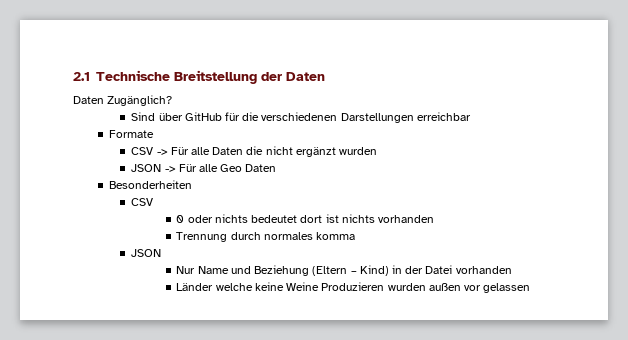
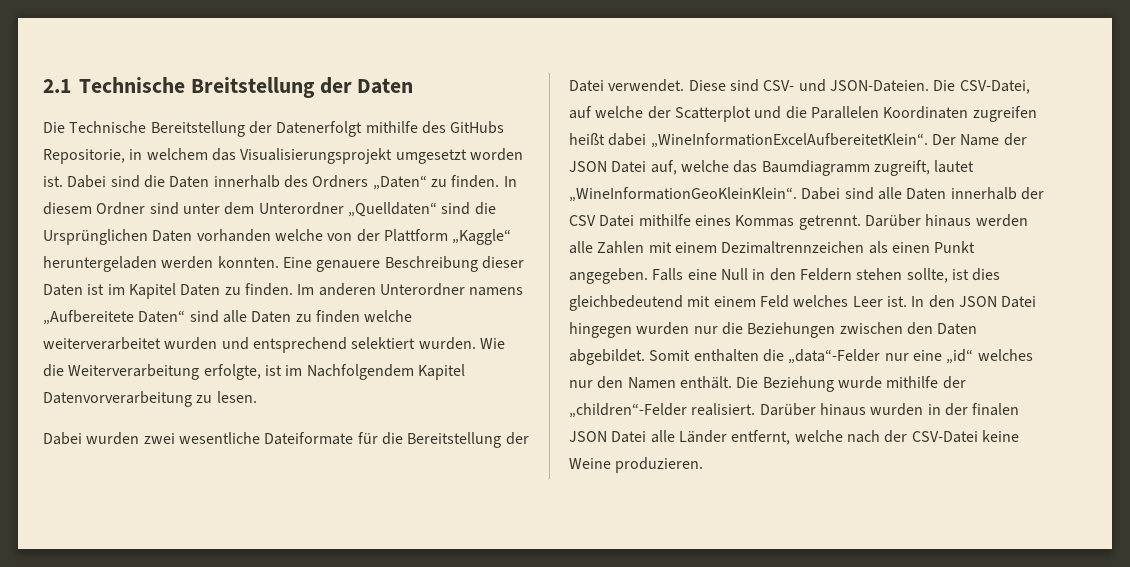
- Daten Zugänglich?
- Sind über GitHub für die verschiedenen Darstellungen erreichbar
- Formate
- CSV -> Für alle Daten die nicht ergänzt wurden
- JSON -> Für alle Geo Daten
- Besonderheiten
- CSV
- 0 oder nichts bedeutet dort ist nichts vorhanden
- Trennung durch normales komma
- JSON
- Nur Name und Beziehung (Eltern – Kind) in der Datei vorhanden
- Länder welche keine Weine Produzieren wurden außen vor gelassen
+ Die Technische Bereitstellung der Datenerfolgt mithilfe des GitHubs Repositorie, in welchem das Visualisierungsprojekt umgesetzt worden ist. Dabei sind die Daten innerhalb des Ordners „Daten“ zu finden. In diesem Ordner sind unter dem Unterordner „Quelldaten“ sind die Ursprünglichen Daten vorhanden welche von der Plattform „Kaggle“ heruntergeladen werden konnten. Eine genauere Beschreibung dieser Daten ist im Kapitel Daten zu finden. Im anderen Unterordner namens „Aufbereitete Daten“ sind alle Daten zu finden welche weiterverarbeitet wurden und entsprechend selektiert wurden. Wie die Weiterverarbeitung erfolgte, ist im Nachfolgendem Kapitel Datenvorverarbeitung zu lesen.
+ Dabei wurden zwei wesentliche Dateiformate für die Bereitstellung der Datei verwendet. Diese sind CSV- und JSON-Dateien. Die CSV-Datei, auf welche der Scatterplot und die Parallelen Koordinaten zugreifen heißt dabei „WineInformationExcelAufbereitetKlein“. Der Name der JSON Datei auf, welche das Baumdiagramm zugreift, lautet „WineInformationGeoKleinKlein“. Dabei sind alle Daten innerhalb der CSV Datei mithilfe eines Kommas getrennt. Darüber hinaus werden alle Zahlen mit einem Dezimaltrennzeichen als einen Punkt angegeben. Falls eine Null in den Feldern stehen sollte, ist dies gleichbedeutend mit einem Feld welches Leer ist. In den JSON Datei hingegen wurden nur die Beziehungen zwischen den Daten abgebildet. Somit enthalten die „data“-Felder nur eine „id“ welches nur den Namen enthält. Die Beziehung wurde mithilfe der „children“-Felder realisiert. Darüber hinaus wurden in der finalen JSON Datei alle Länder entfernt, welche nach der CSV-Datei keine Weine produzieren.

